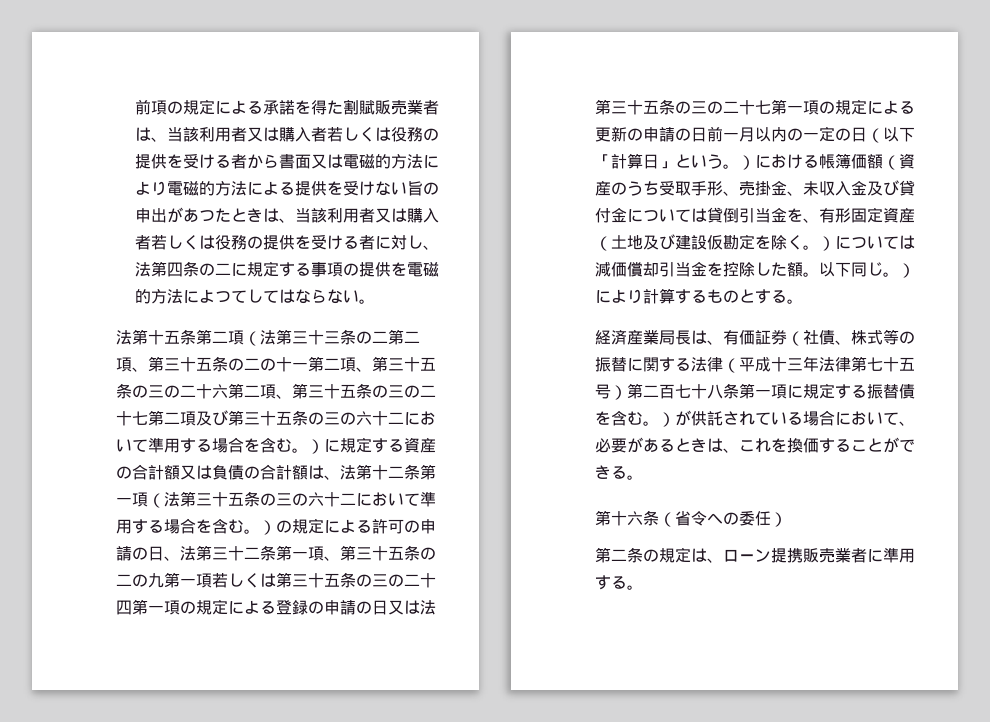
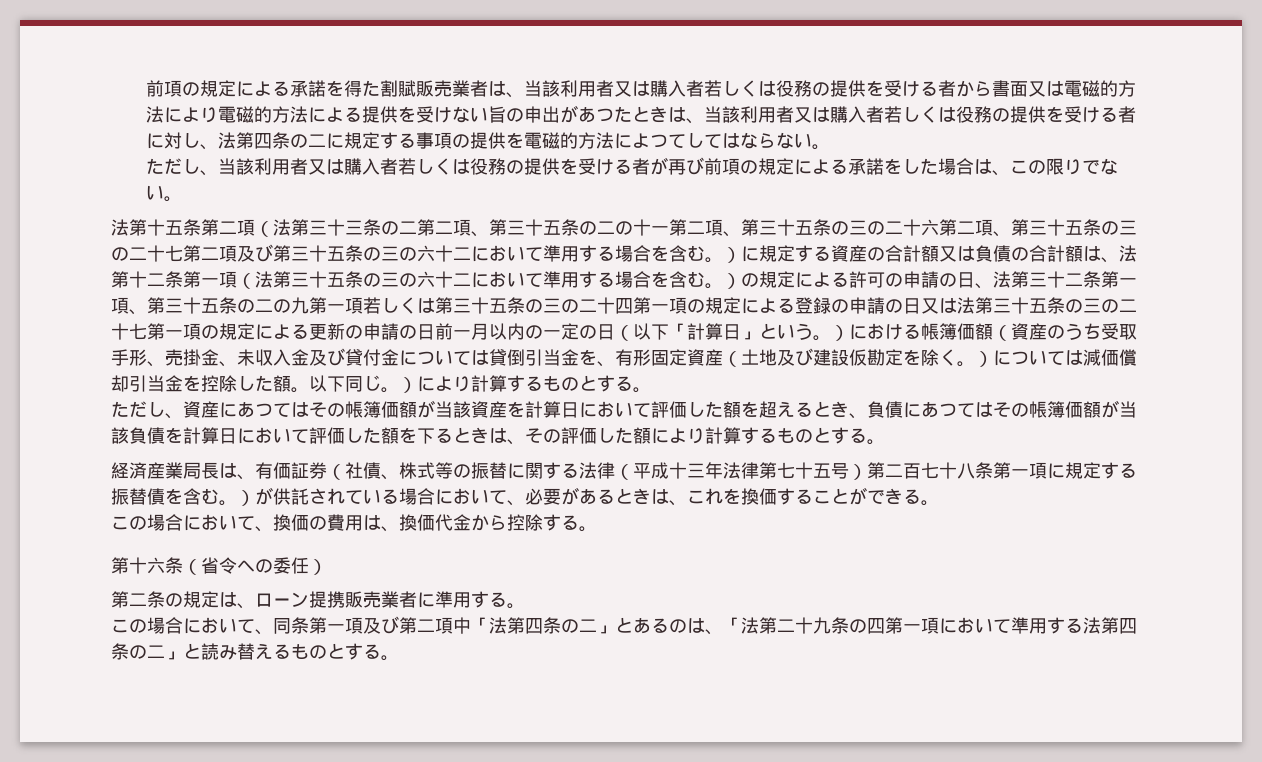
+ ただし、当該利用者又は購入者若しくは役務の提供を受ける者が再び前項の規定による承諾をした場合は、この限りでない。
+ ただし、資産にあつてはその帳簿価額が当該資産を計算日において評価した額を超えるとき、負債にあつてはその帳簿価額が当該負債を計算日において評価した額を下るときは、その評価した額により計算するものとする。
+ この場合において、換価の費用は、換価代金から控除する。
+ この場合において、同条第一項及び第二項中「法第四条の二」とあるのは、「法第二十九条の四第一項において準用する法第四条の二」と読み替えるものとする。

